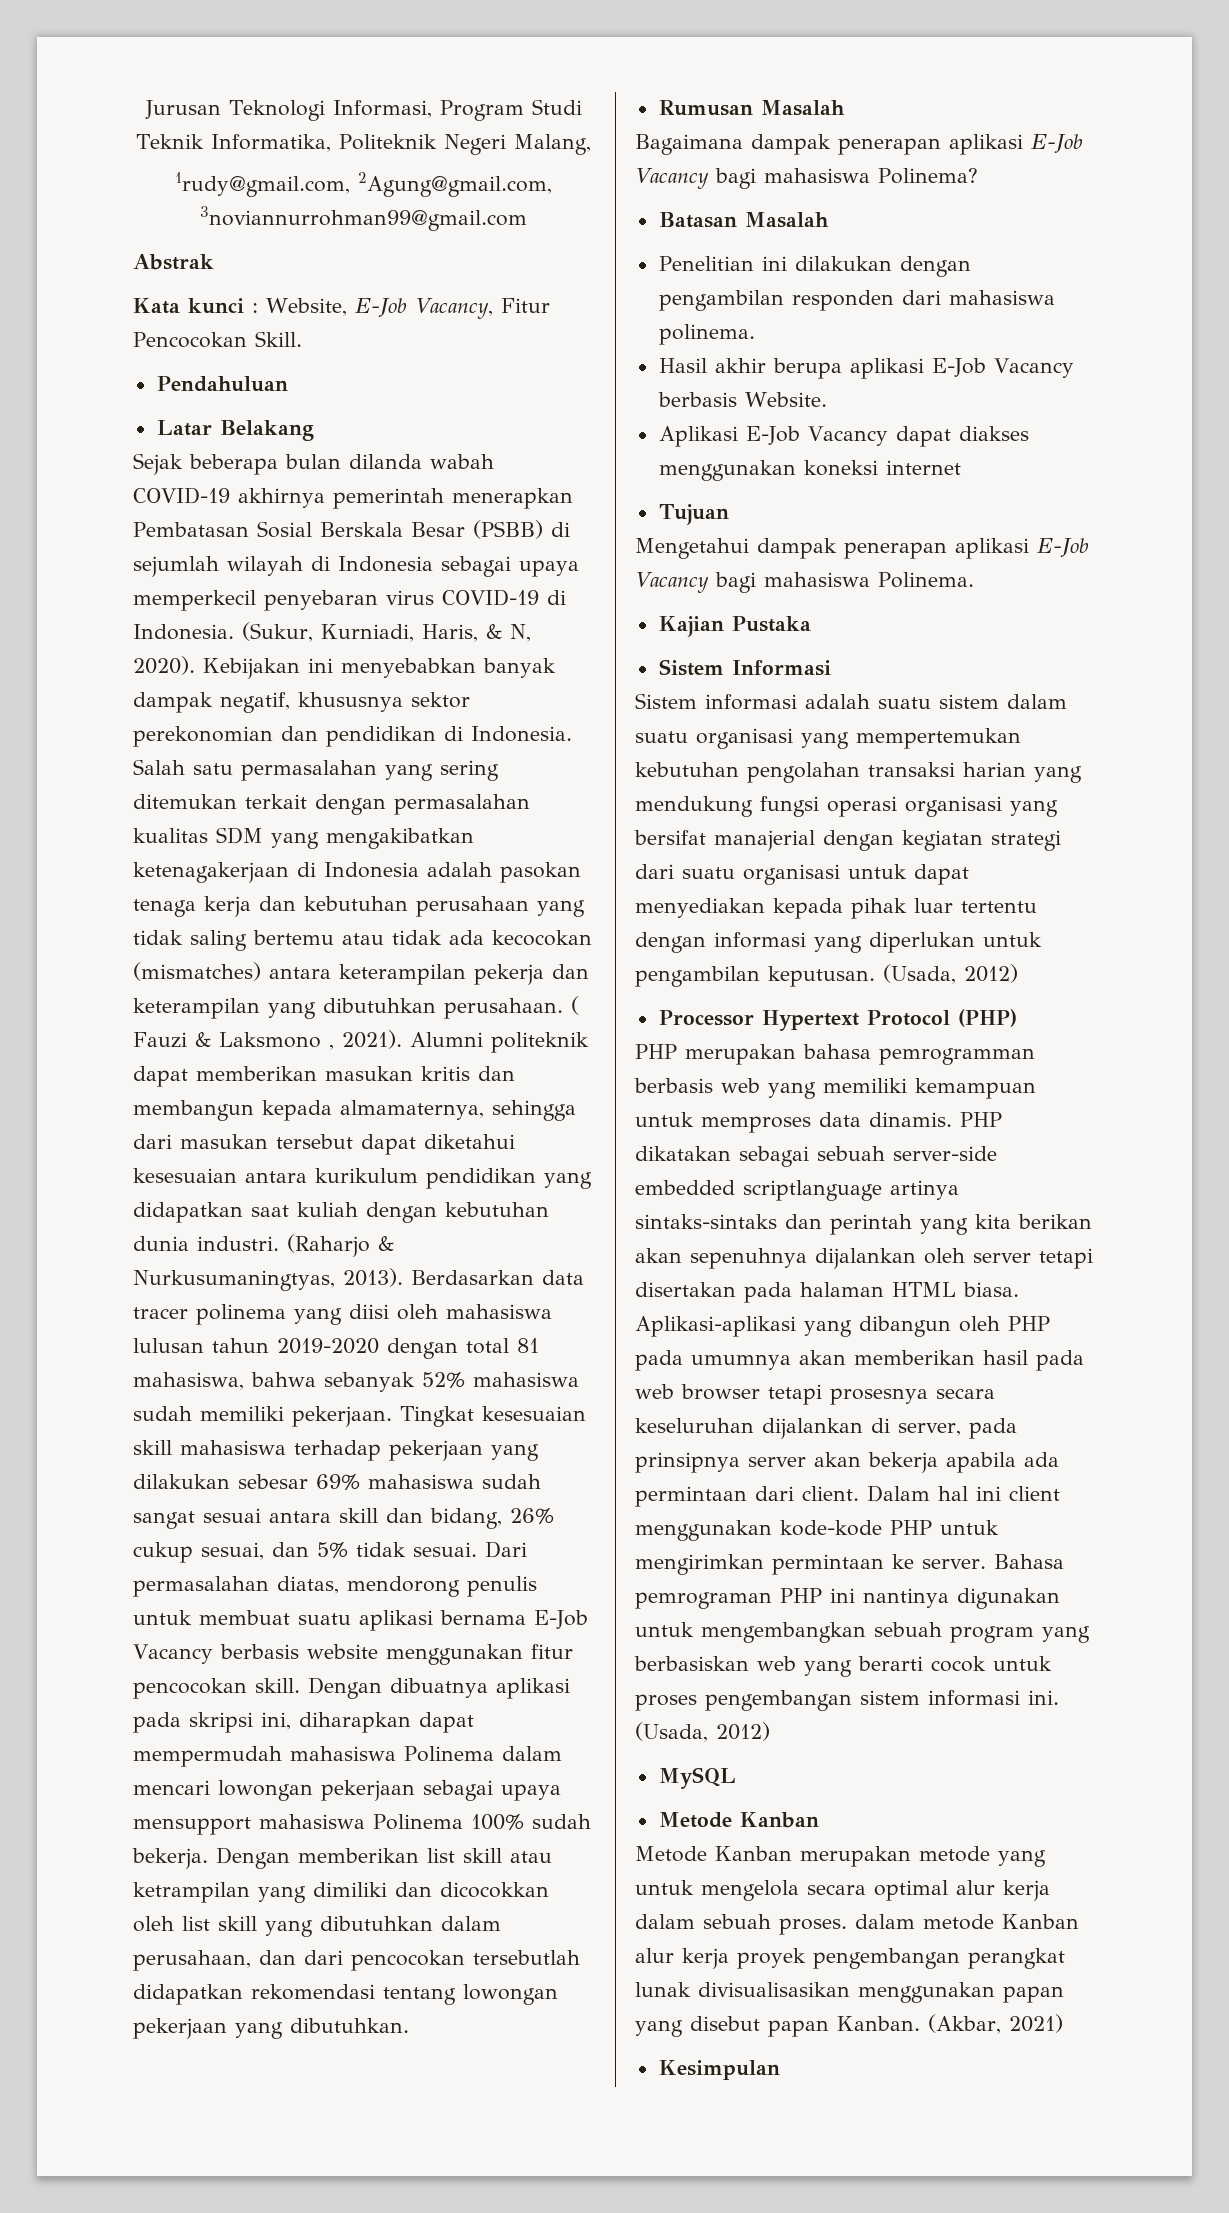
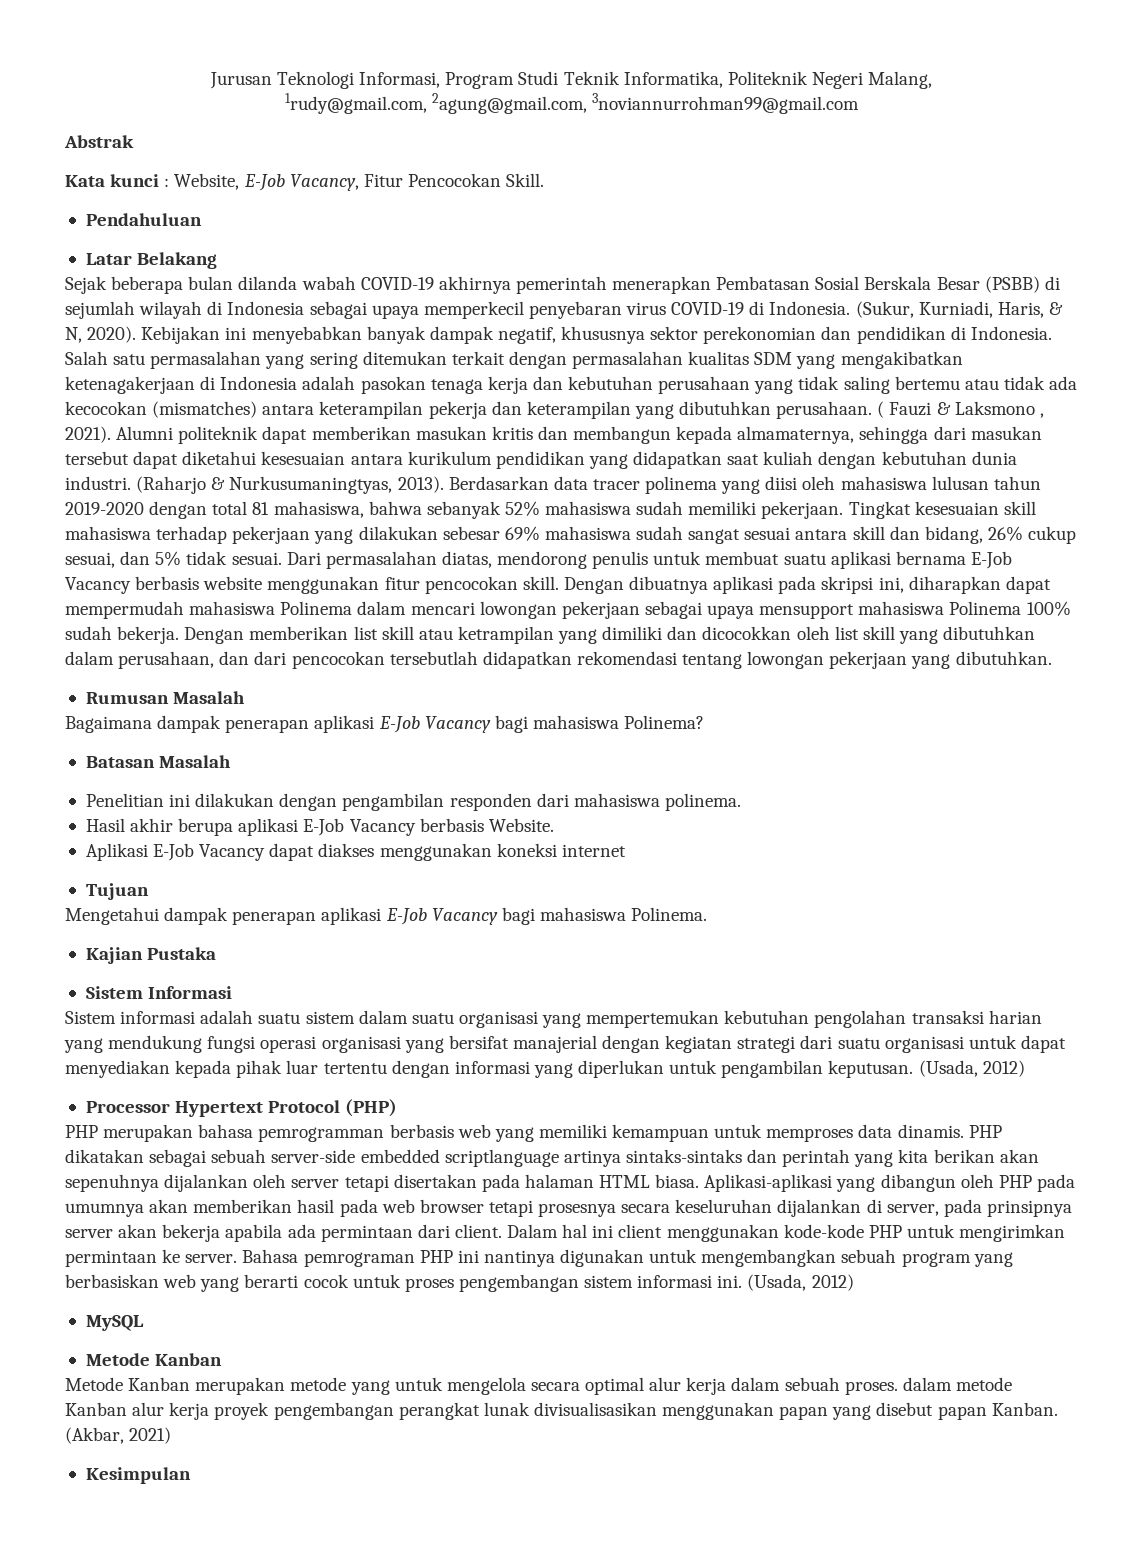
- 1rudy@gmail.com, 2Agung@gmail.com, 3noviannurrohman99@gmail.com
+ 1rudy@gmail.com, 2agung@gmail.com, 3noviannurrohman99@gmail.com

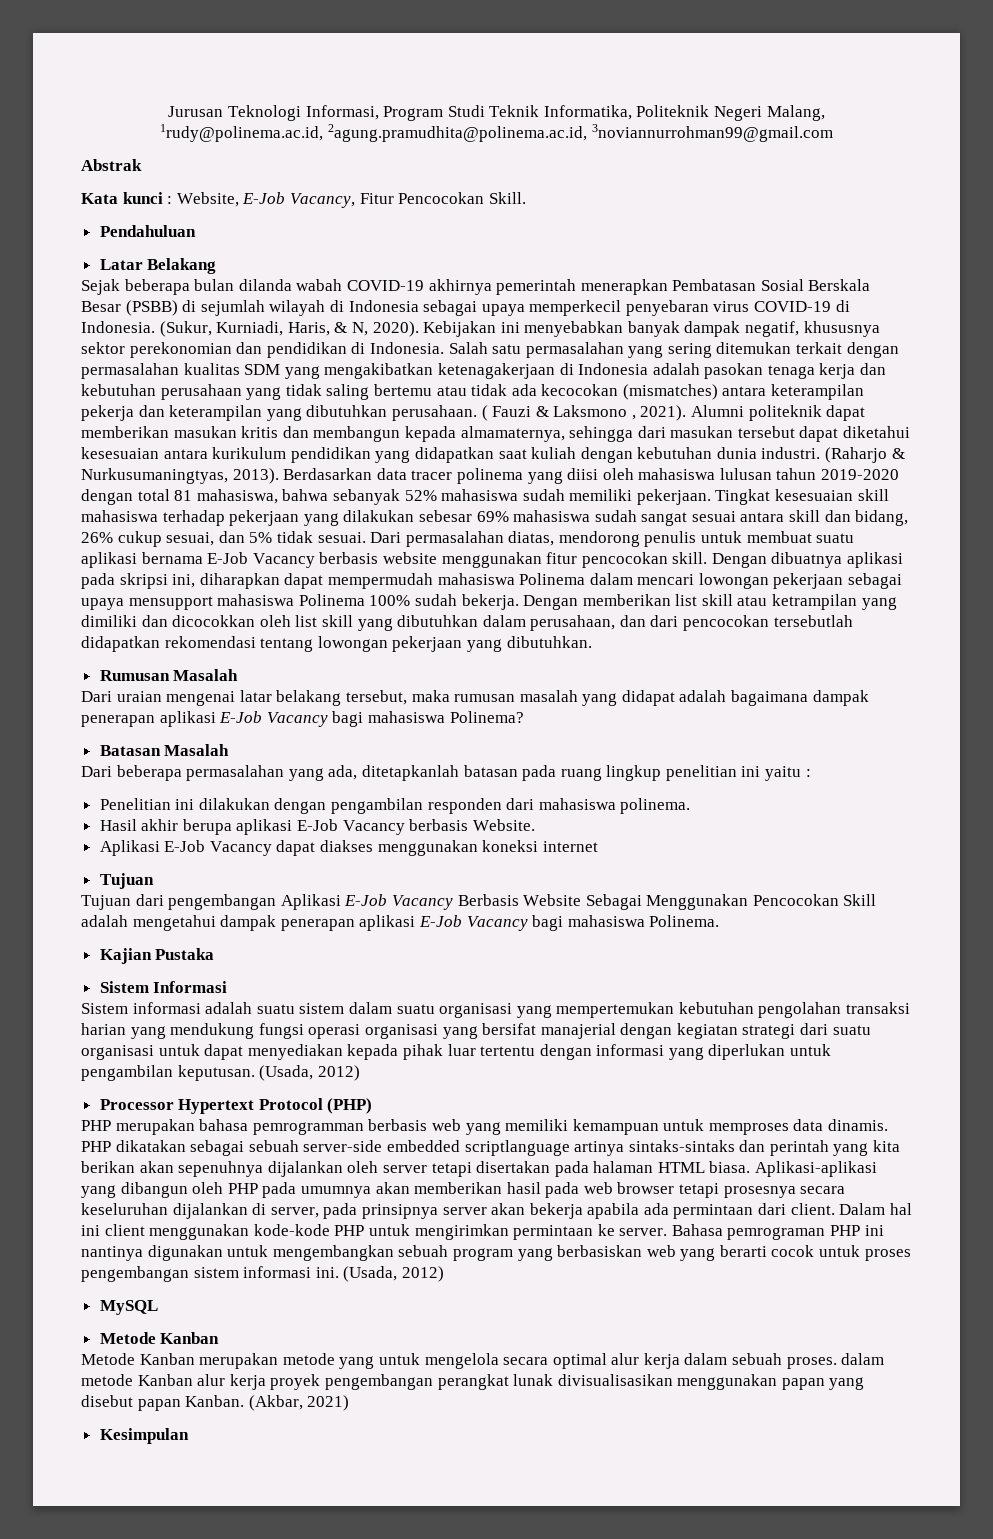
- 1rudy@gmail.com, 2agung@gmail.com, 3noviannurrohman99@gmail.com
+ 1rudy@polinema.ac.id, 2agung.pramudhita@polinema.ac.id, 3noviannurrohman99@gmail.com
- Bagaimana dampak penerapan aplikasi E-Job Vacancy bagi mahasiswa Polinema?
+ Dari uraian mengenai latar belakang tersebut, maka rumusan masalah yang didapat adalah bagaimana dampak penerapan aplikasi E-Job Vacancy bagi mahasiswa Polinema?
+ Dari beberapa permasalahan yang ada, ditetapkanlah batasan pada ruang lingkup penelitian ini yaitu :
- Mengetahui dampak penerapan aplikasi E-Job Vacancy bagi mahasiswa Polinema.
+ Tujuan dari pengembangan Aplikasi E-Job Vacancy Berbasis Website Sebagai Menggunakan Pencocokan Skill adalah mengetahui dampak penerapan aplikasi E-Job Vacancy bagi mahasiswa Polinema.

